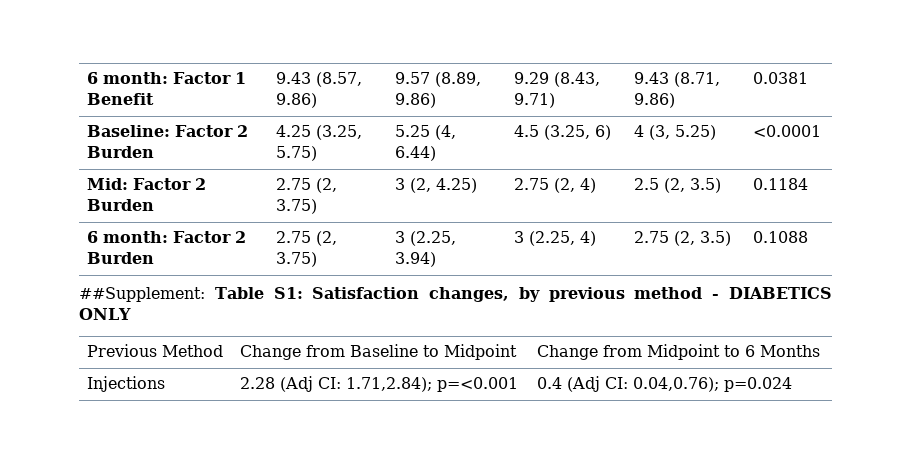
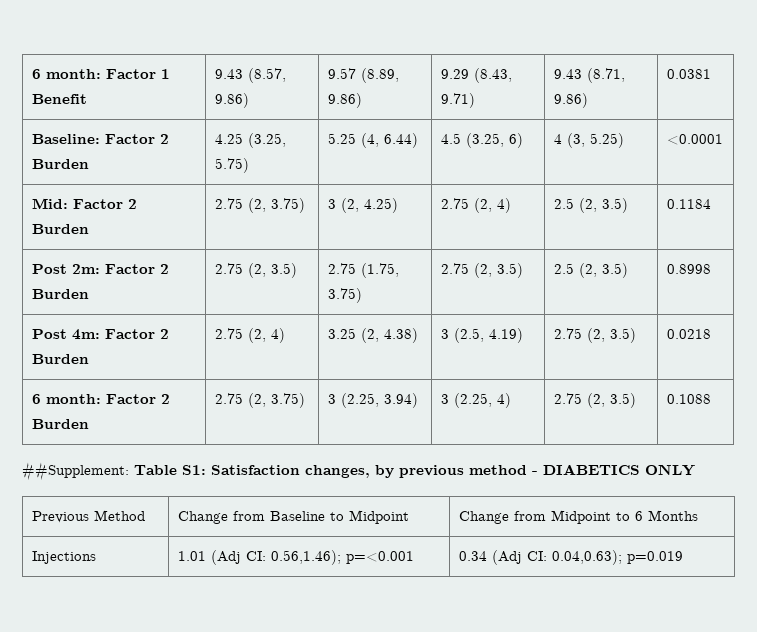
+ Post 2m: Factor 2 Burden | 2.75 (2, 3.5) | 2.75 (1.75, 3.75) | 2.75 (2, 3.5) | 2.5 (2, 3.5) | 0.8998
+ Post 4m: Factor 2 Burden | 2.75 (2, 4) | 3.25 (2, 4.38) | 3 (2.5, 4.19) | 2.75 (2, 3.5) | 0.0218
- Injections | 2.28 (Adj CI: 1.71,2.84); p=<0.001 | 0.4 (Adj CI: 0.04,0.76); p=0.024
+ Injections | 1.01 (Adj CI: 0.56,1.46); p=<0.001 | 0.34 (Adj CI: 0.04,0.63); p=0.019

